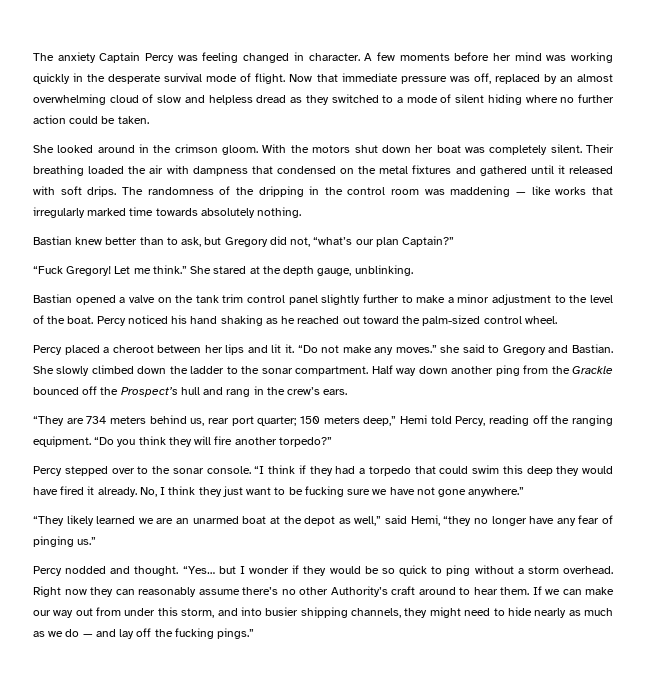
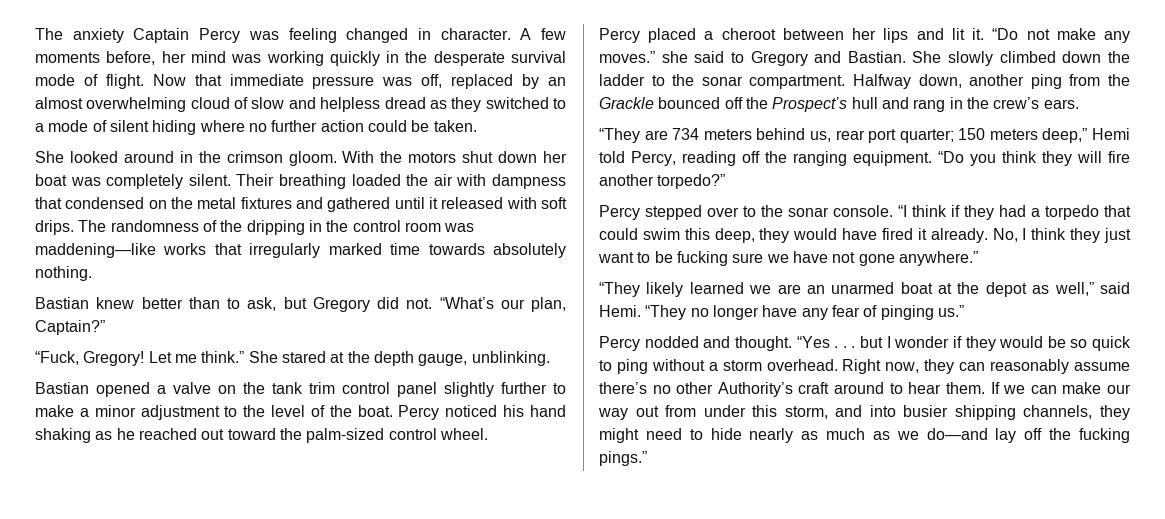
- A few moments before her mind was working quickly in the desperate survival mode of flight.
+ A few moments before, her mind was working quickly in the desperate survival mode of flight.
- The randomness of the dripping in the control room was maddening — like works that irregularly marked time towards absolutely nothing.
+ The randomness of the dripping in the control room was maddening—like works that irregularly marked time towards absolutely nothing.
- Bastian knew better than to ask, but Gregory did not, “what’s our plan Captain?”
+ Bastian knew better than to ask, but Gregory did not. “What’s our plan, Captain?”
- “Fuck Gregory!
+ “Fuck, Gregory!
- Half way down another ping from the Grackle bounced off the Prospect’s hull and rang in the crew’s ears.
+ Halfway down, another ping from the Grackle bounced off the Prospect’s hull and rang in the crew’s ears.
- “I think if they had a torpedo that could swim this deep they would have fired it already.
+ “I think if they had a torpedo that could swim this deep, they would have fired it already.
- “They likely learned we are an unarmed boat at the depot as well,” said Hemi, “they no longer have any fear of pinging us.”
+ “They likely learned we are an unarmed boat at the depot as well,” said Hemi. “They no longer have any fear of pinging us.”
- “Yes… but I wonder if they would be so quick to ping without a storm overhead.
+ “Yes . . . but I wonder if they would be so quick to ping without a storm overhead.
- Right now they can reasonably assume there’s no other Authority’s craft around to hear them.
+ Right now, they can reasonably assume there’s no other Authority’s craft around to hear them.
- If we can make our way out from under this storm, and into busier shipping channels, they might need to hide nearly as much as we do — and lay off the fucking pings.”
+ If we can make our way out from under this storm, and into busier shipping channels, they might need to hide nearly as much as we do—and lay off the fucking pings.”

